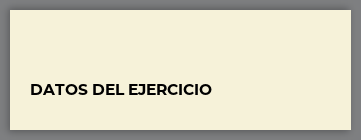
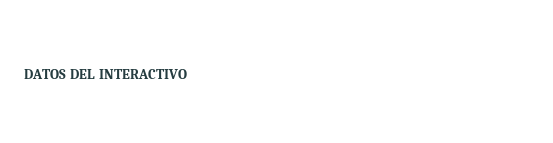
- DATOS DEL EJERCICIO
+ DATOS DEL INTERACTIVO

